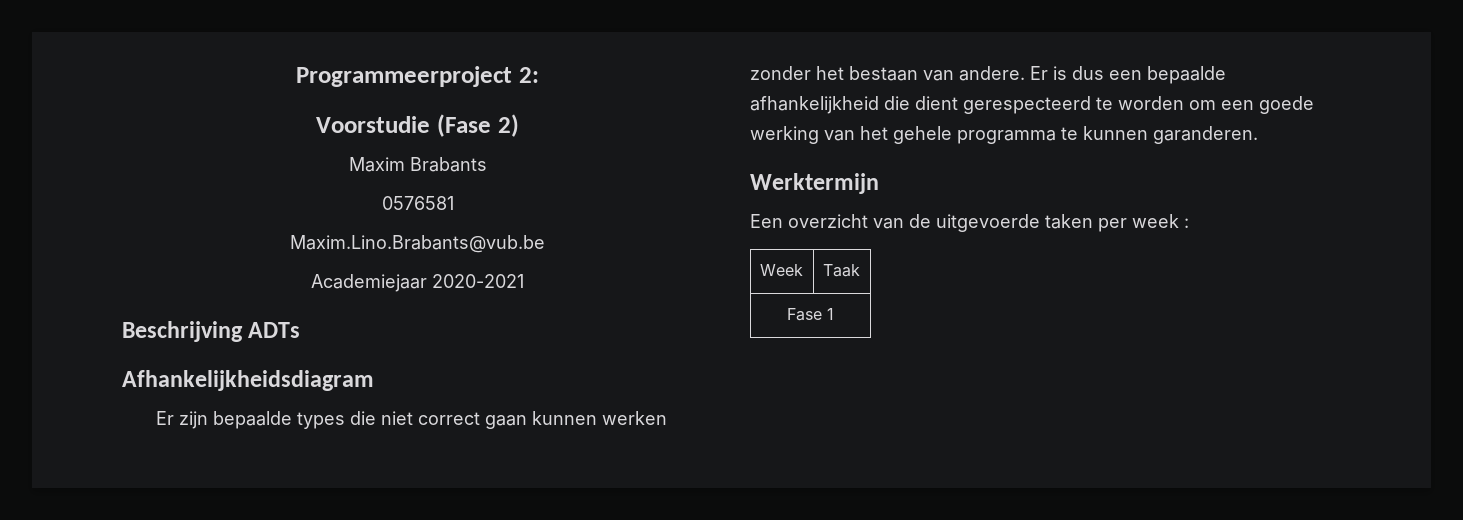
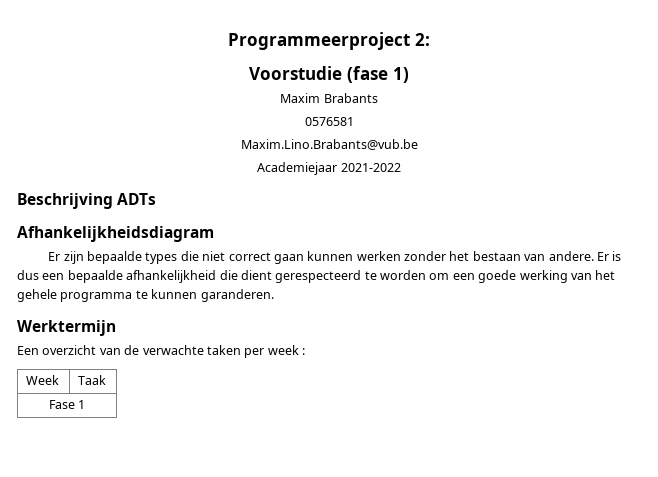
- Voorstudie (Fase 2)
+ Voorstudie (fase 1)
- Academiejaar 2020-2021
+ Academiejaar 2021-2022
- Een overzicht van de uitgevoerde taken per week :
+ Een overzicht van de verwachte taken per week :

